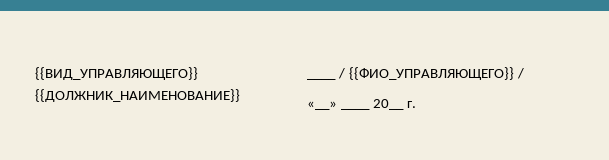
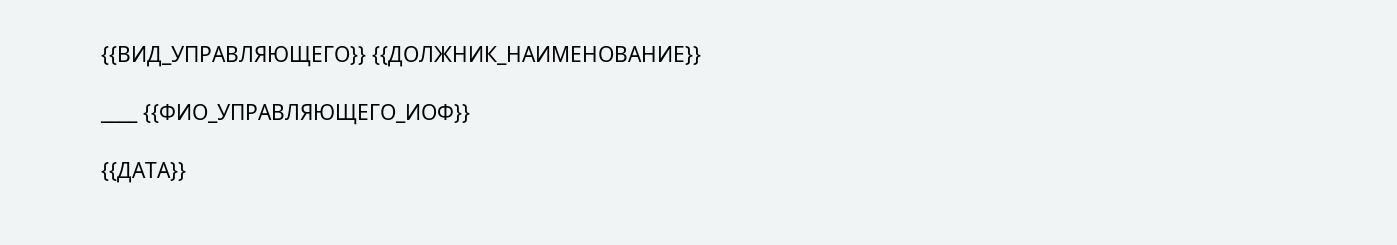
- ____ / {{ФИО_УПРАВЛЯЮЩЕГО}} /
- «__» ____ 20__ г.
+ ____ {{ФИО_УПРАВЛЯЮЩЕГО_ИОФ}}
+ {{ДАТА}}

